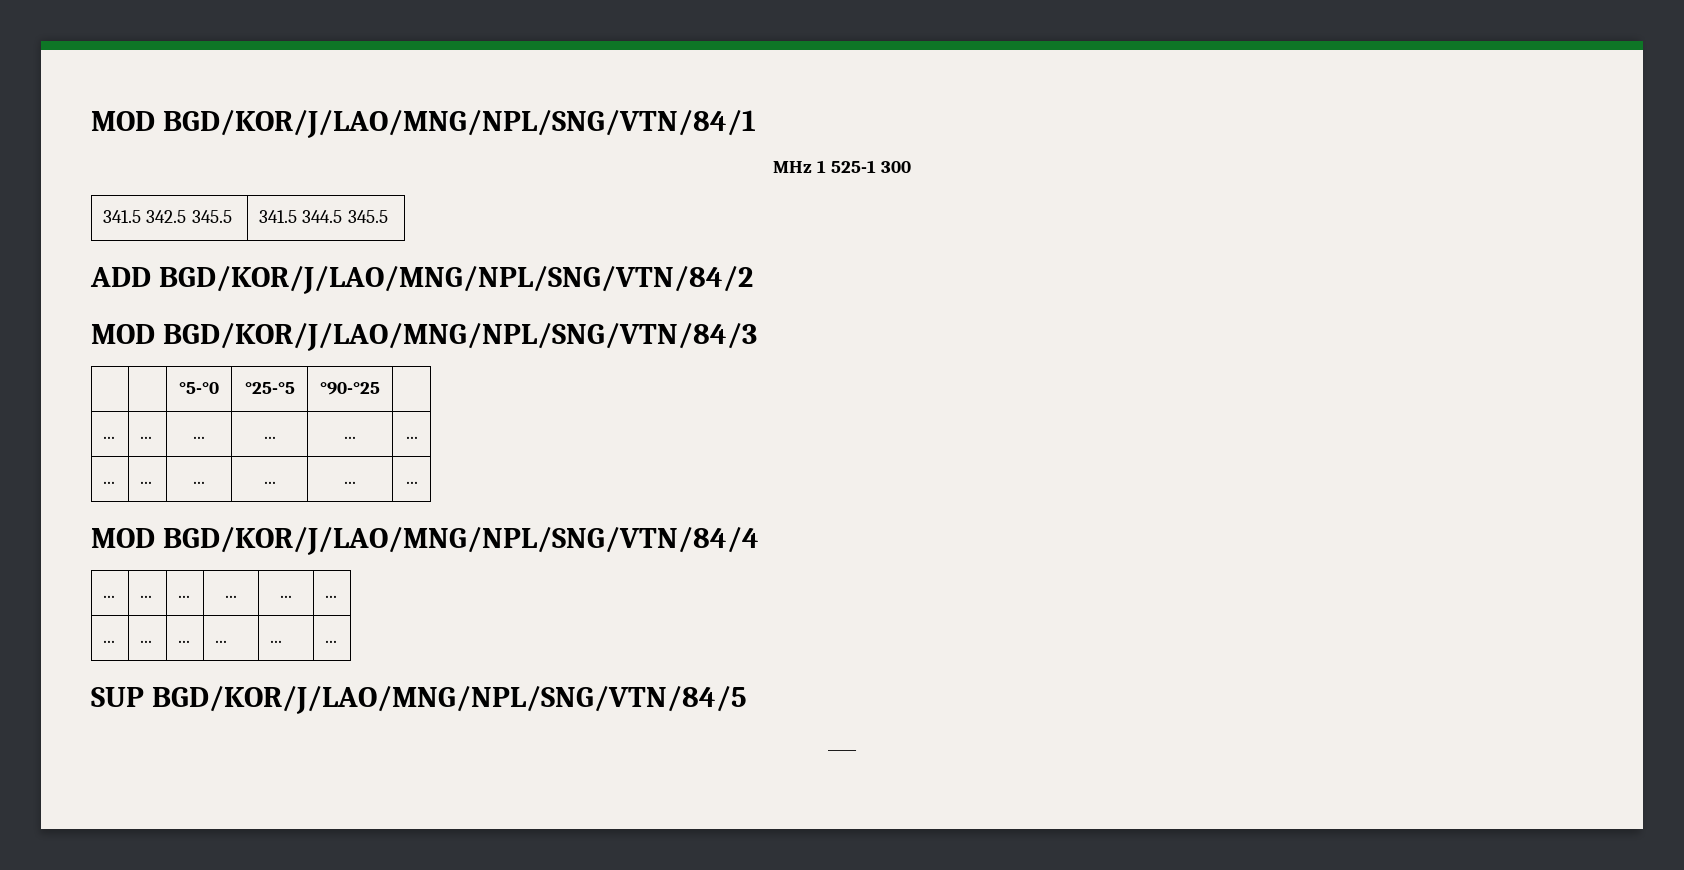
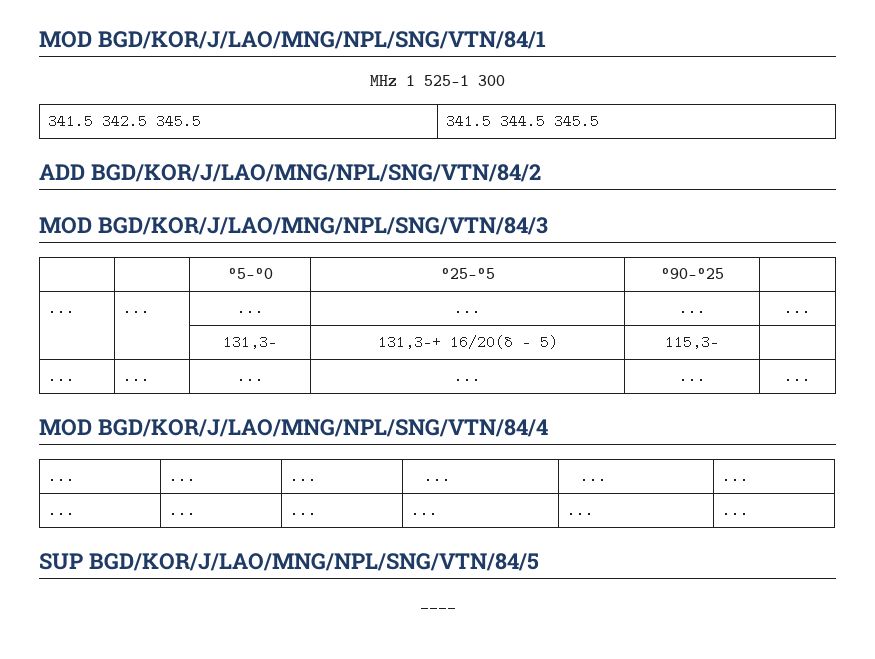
+ | | 131,3– | 131,3–+ 16/20(δ – 5) | 115,3– |

